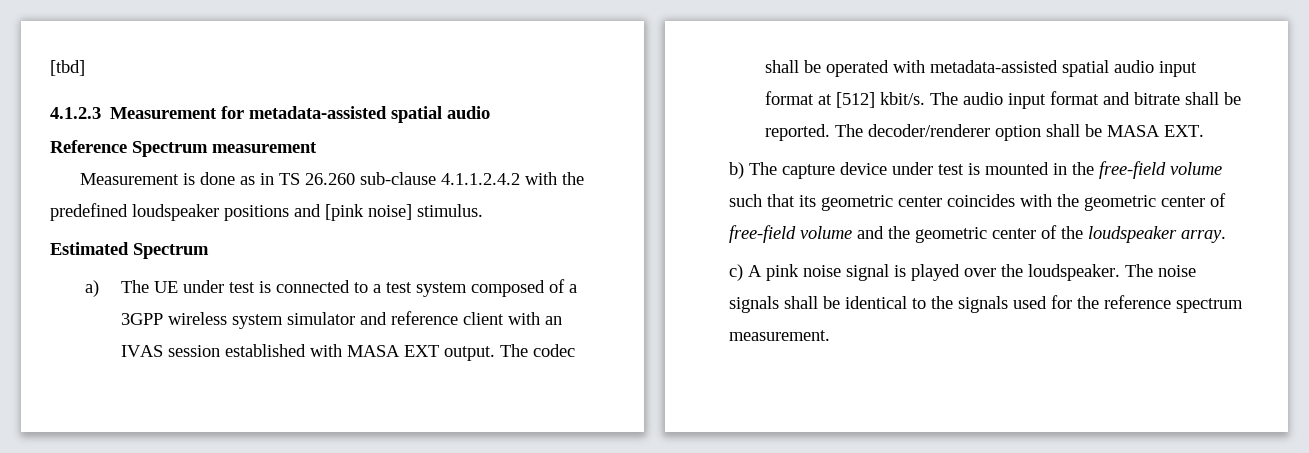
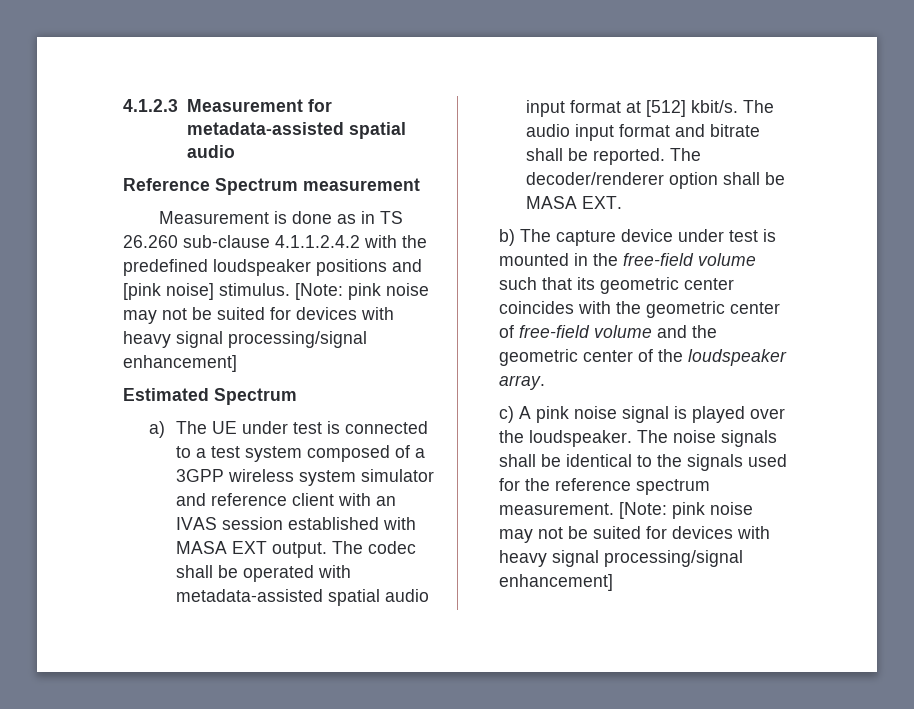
- [tbd]
- Measurement is done as in TS 26.260 sub-clause 4.1.1.2.4.2 with the predefined loudspeaker positions and [pink noise] stimulus.
+ Measurement is done as in TS 26.260 sub-clause 4.1.1.2.4.2 with the predefined loudspeaker positions and [pink noise] stimulus. [Note: pink noise may not be suited for devices with heavy signal processing/signal enhancement]
- The noise signals shall be identical to the signals used for the reference spectrum measurement.
+ The noise signals shall be identical to the signals used for the reference spectrum measurement. [Note: pink noise may not be suited for devices with heavy signal processing/signal enhancement]

